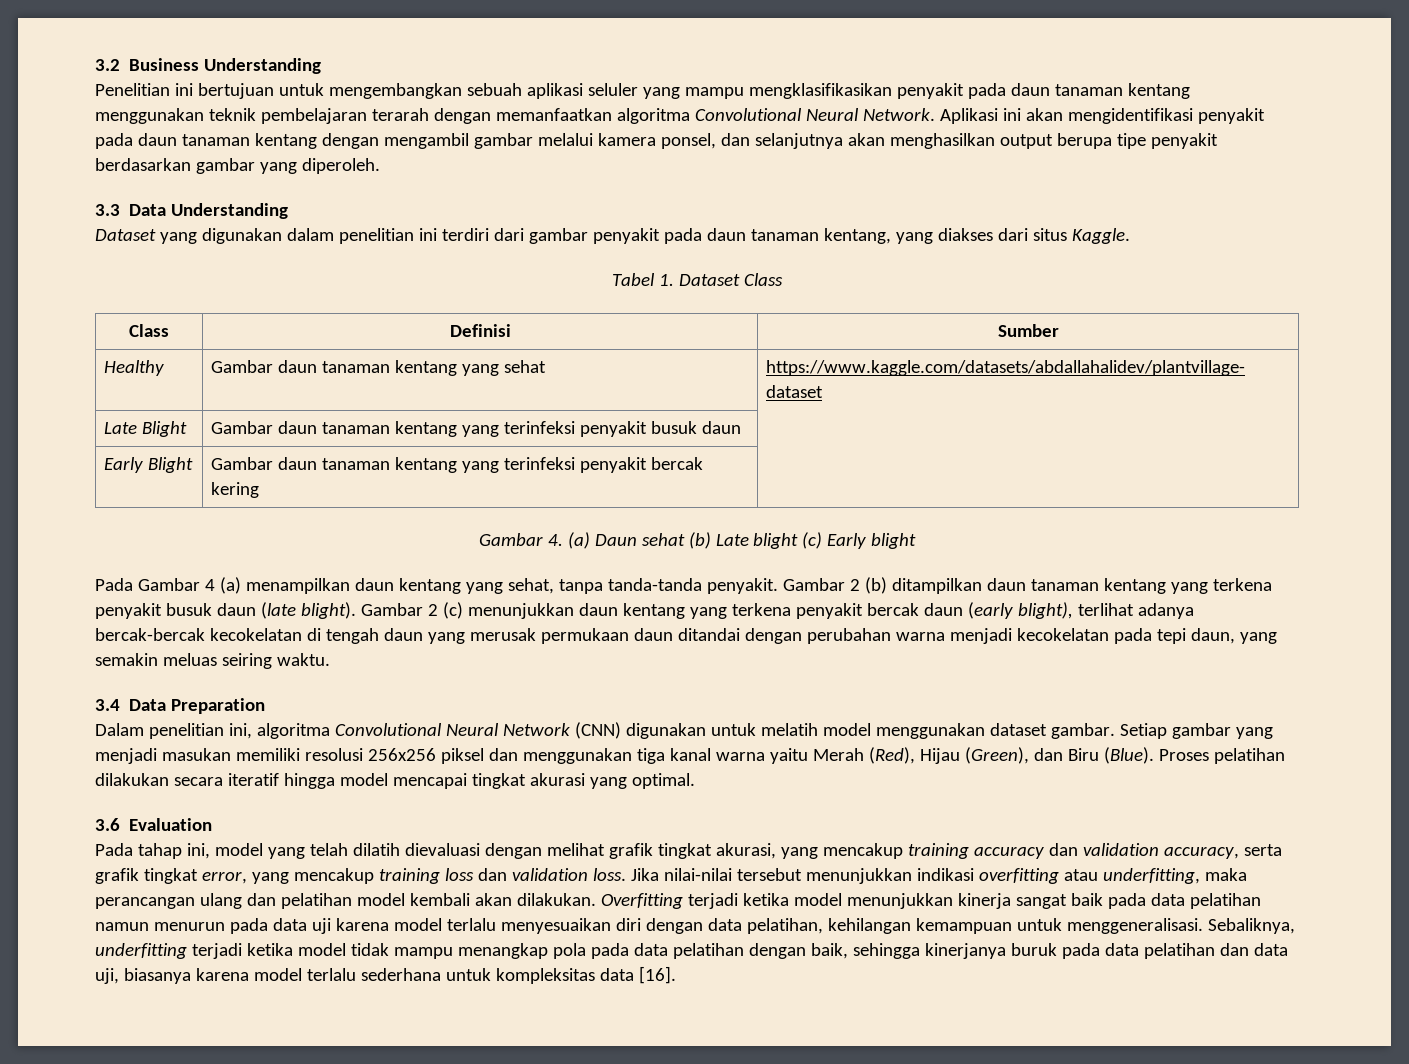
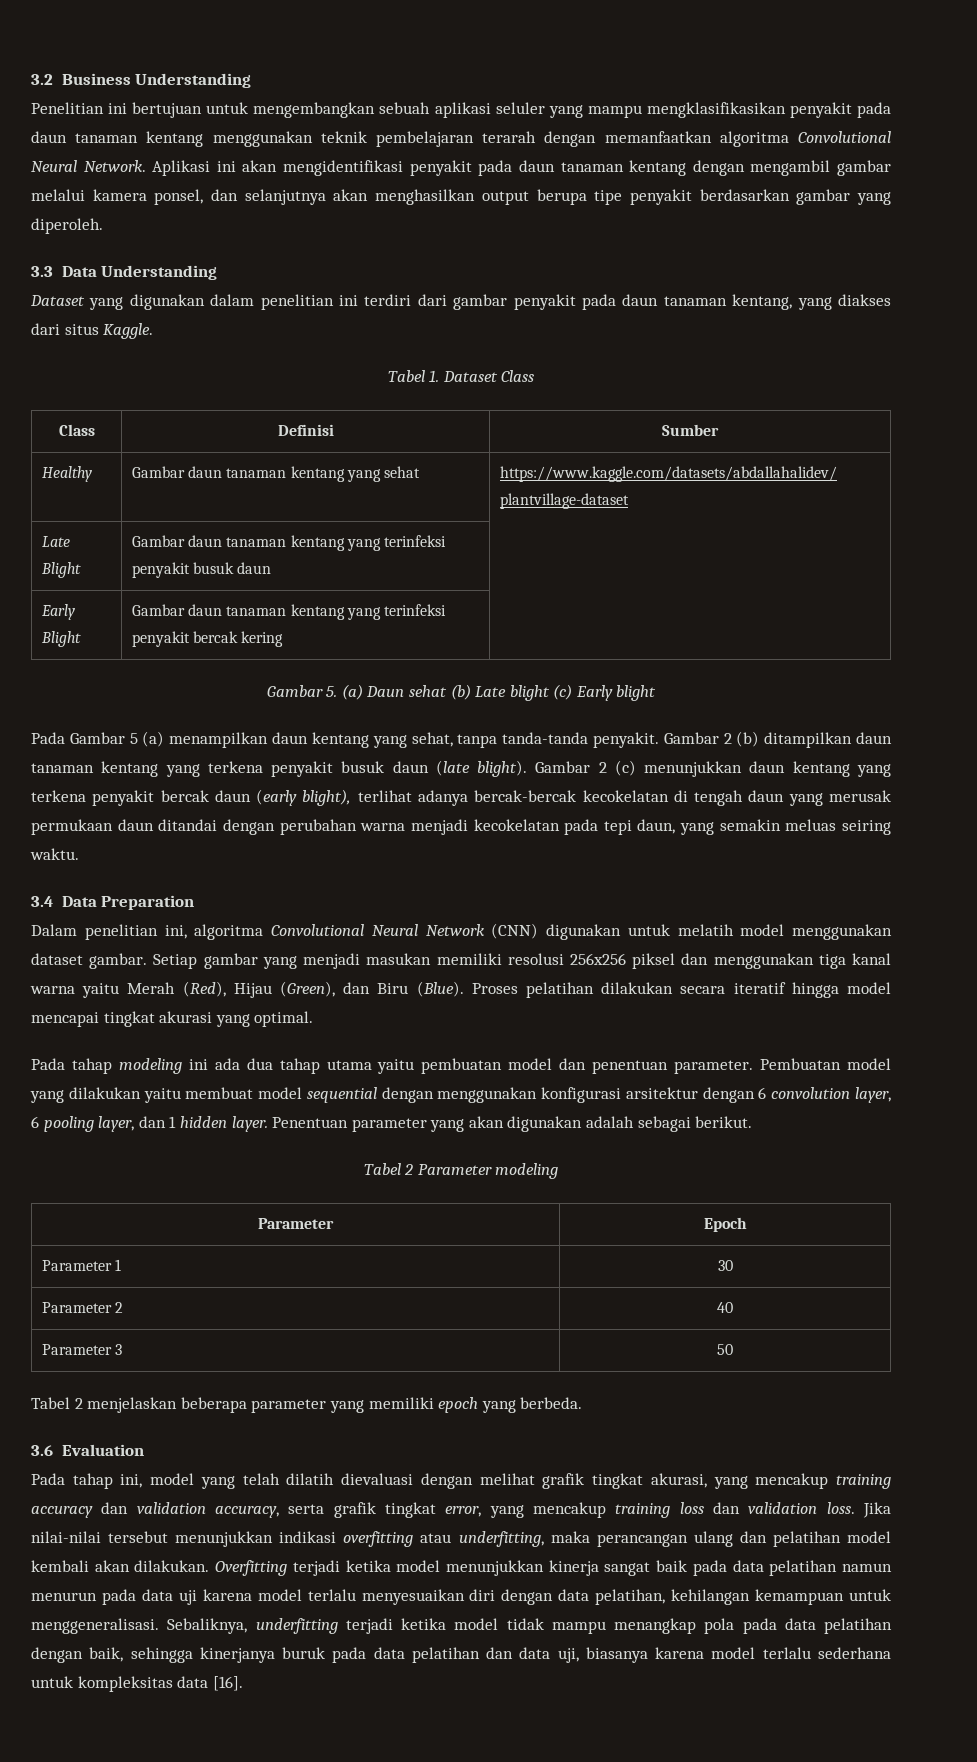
- Gambar 4. (a) Daun sehat (b) Late blight (c) Early blight
+ Gambar 5. (a) Daun sehat (b) Late blight (c) Early blight
- Pada Gambar 4 (a) menampilkan daun kentang yang sehat, tanpa tanda-tanda penyakit.
+ Pada Gambar 5 (a) menampilkan daun kentang yang sehat, tanpa tanda-tanda penyakit.
+ Pada tahap modeling ini ada dua tahap utama yaitu pembuatan model dan penentuan parameter. Pembuatan model yang dilakukan yaitu membuat model sequential dengan menggunakan konfigurasi arsitektur dengan 6 convolution layer, 6 pooling layer, dan 1 hidden layer. Penentuan parameter yang akan digunakan adalah sebagai berikut.
+ Tabel 2 Parameter modeling
+ Parameter | Epoch
+ Parameter 1 | 30
+ Parameter 2 | 40
+ Parameter 3 | 50
+ Tabel 2 menjelaskan beberapa parameter yang memiliki epoch yang berbeda.

